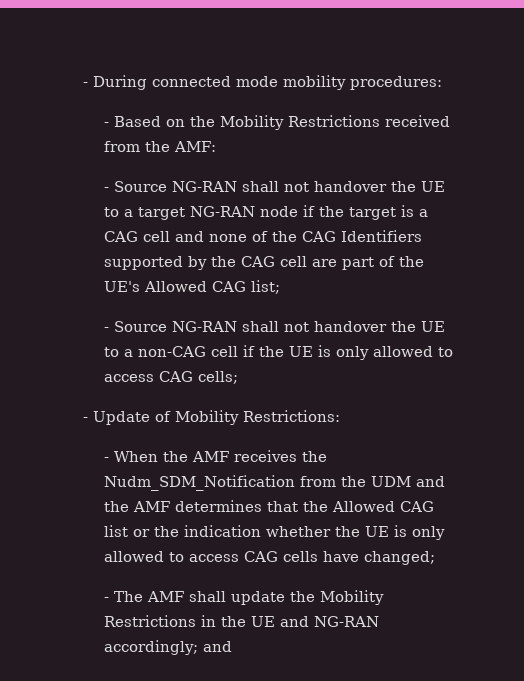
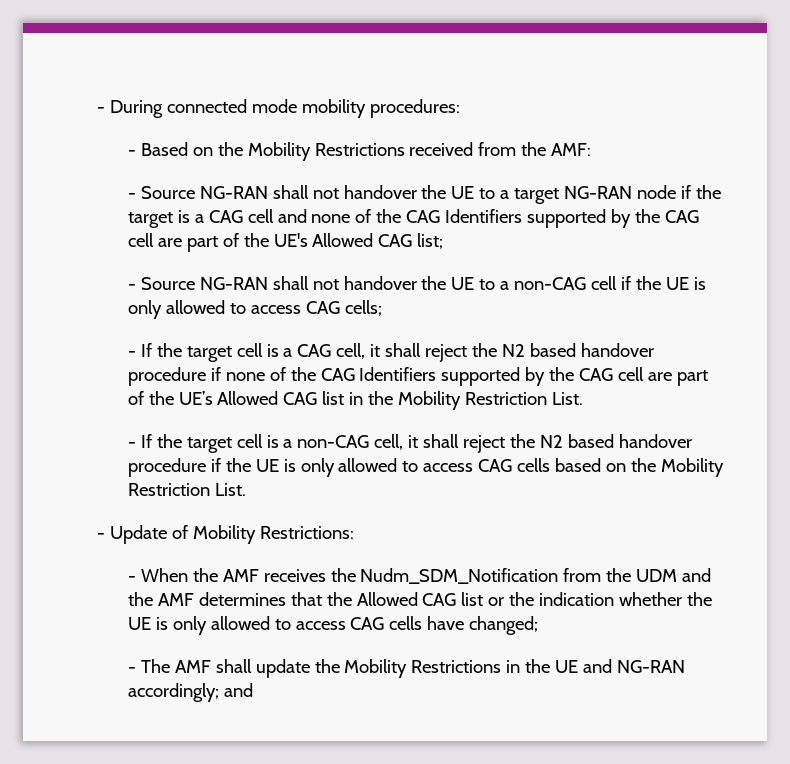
+ - If the target cell is a CAG cell, it shall reject the N2 based handover procedure if none of the CAG Identifiers supported by the CAG cell are part of the UE’s Allowed CAG list in the Mobility Restriction List.
+ - If the target cell is a non-CAG cell, it shall reject the N2 based handover procedure if the UE is only allowed to access CAG cells based on the Mobility Restriction List.

